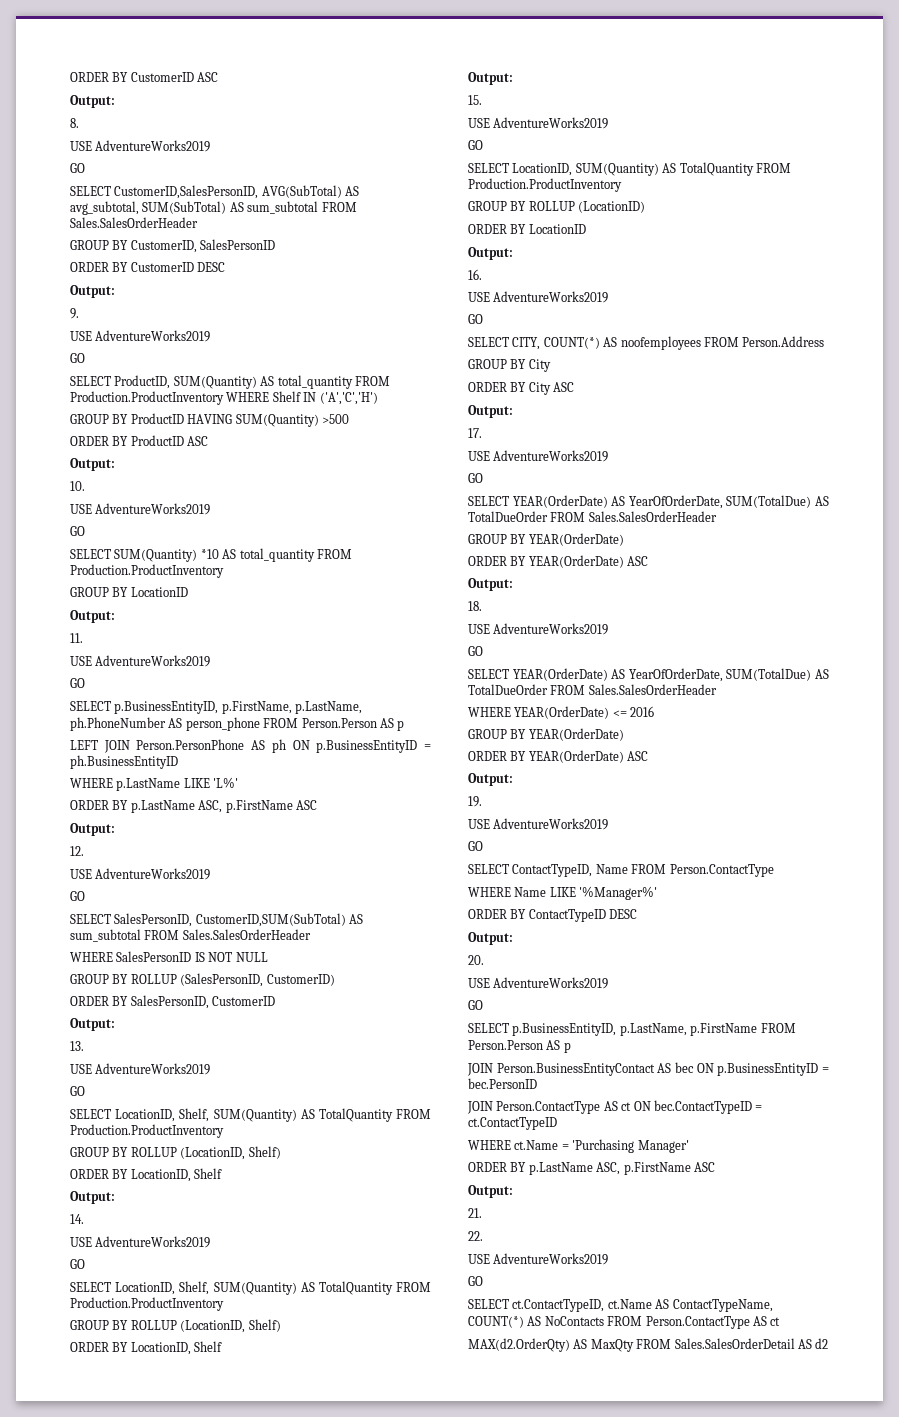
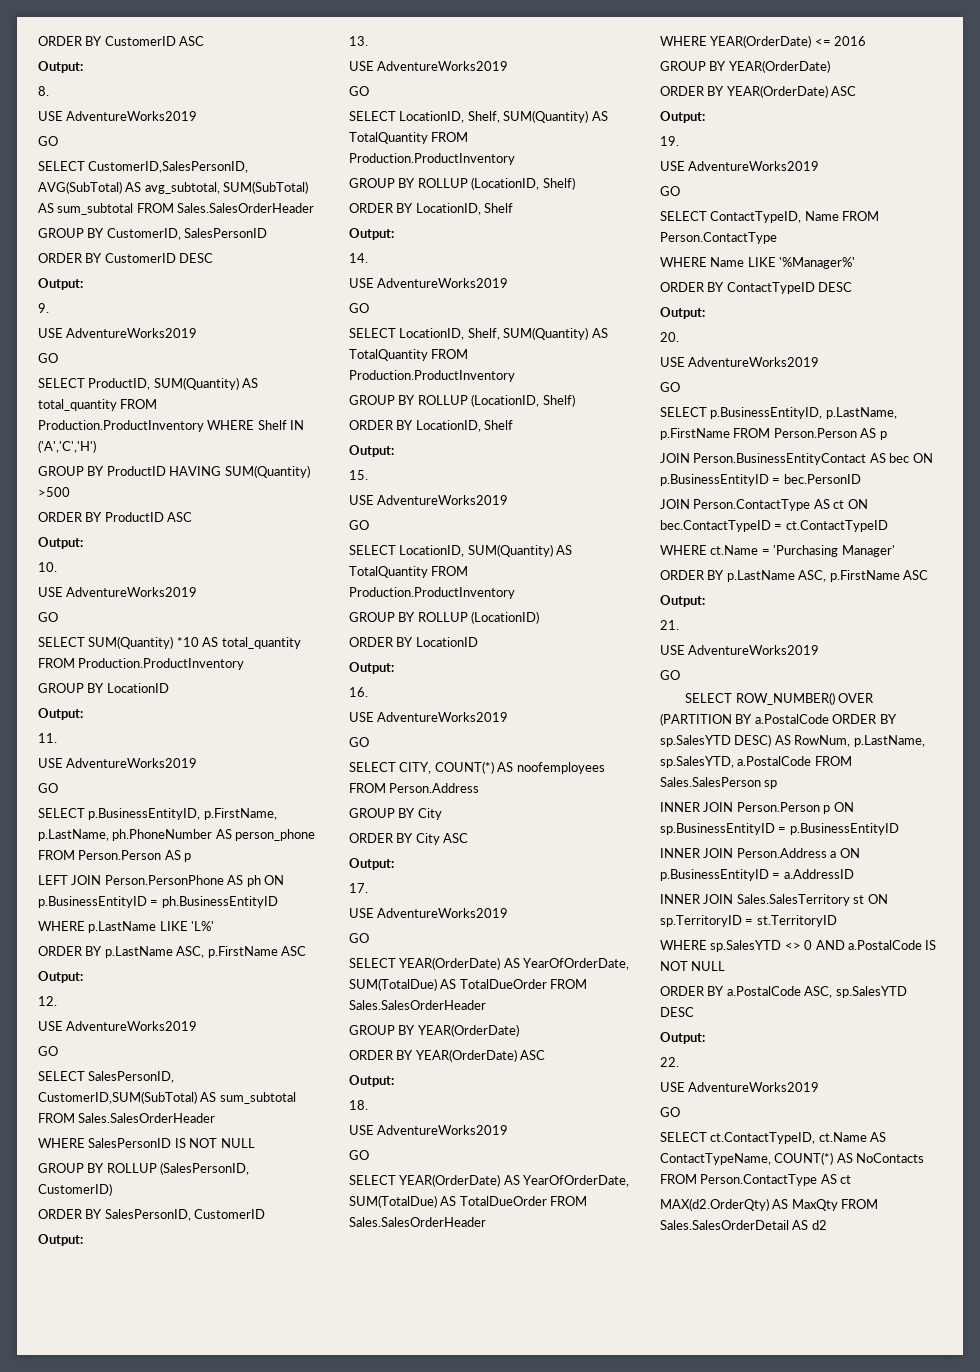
  21.
+ USE AdventureWorks2019
+ GO
+ SELECT ROW_NUMBER() OVER (PARTITION BY a.PostalCode ORDER BY sp.SalesYTD DESC) AS RowNum, p.LastName, sp.SalesYTD, a.PostalCode FROM Sales.SalesPerson sp
+ INNER JOIN Person.Person p ON sp.BusinessEntityID = p.BusinessEntityID
+ INNER JOIN Person.Address a ON p.BusinessEntityID = a.AddressID
+ INNER JOIN Sales.SalesTerritory st ON sp.TerritoryID = st.TerritoryID
+ WHERE sp.SalesYTD <> 0 AND a.PostalCode IS NOT NULL
+ ORDER BY a.PostalCode ASC, sp.SalesYTD DESC
+ Output:

